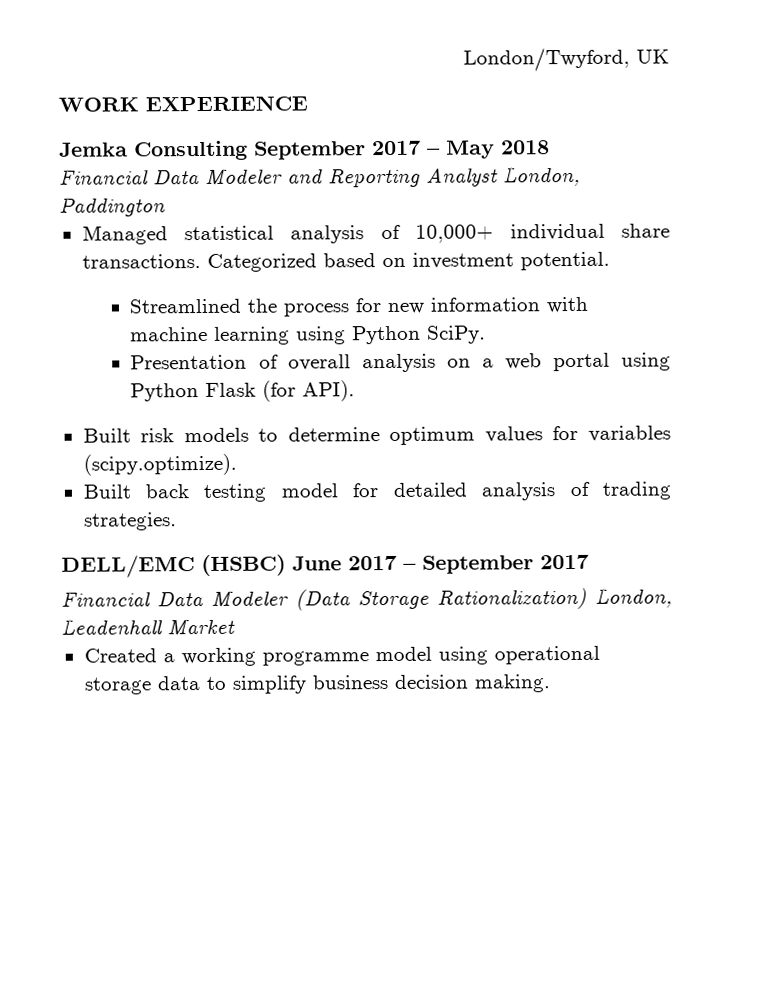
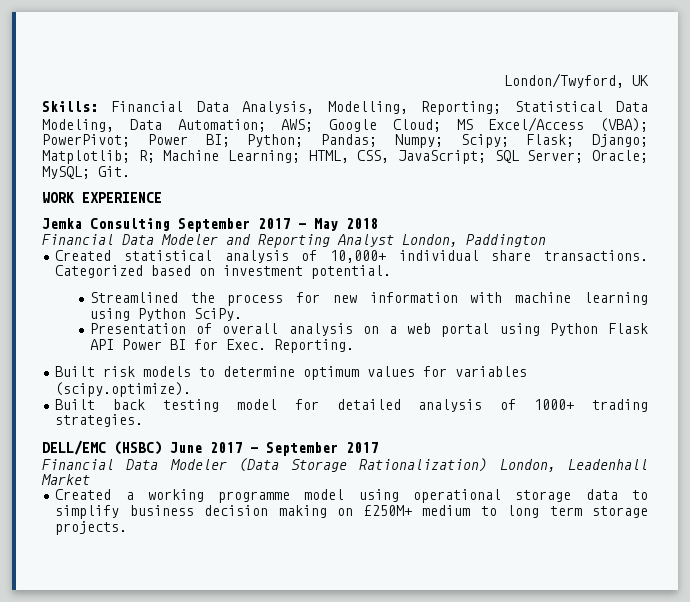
+ Skills: Financial Data Analysis, Modelling, Reporting; Statistical Data Modeling, Data Automation; AWS; Google Cloud; MS Excel/Access (VBA); PowerPivot; Power BI; Python; Pandas; Numpy; Scipy; Flask; Django; Matplotlib; R; Machine Learning; HTML, CSS, JavaScript; SQL Server; Oracle; MySQL; Git.
- Managed statistical analysis of 10,000+ individual share transactions.
+ Created statistical analysis of 10,000+ individual share transactions.
- Presentation of overall analysis on a web portal using Python Flask (for API).
+ Presentation of overall analysis on a web portal using Python Flask API Power BI for Exec. Reporting.
- Built back testing model for detailed analysis of trading strategies.
+ Built back testing model for detailed analysis of 1000+ trading strategies.
- Created a working programme model using operational storage data to simplify business decision making.
+ Created a working programme model using operational storage data to simplify business decision making on £250M+ medium to long term storage projects.

